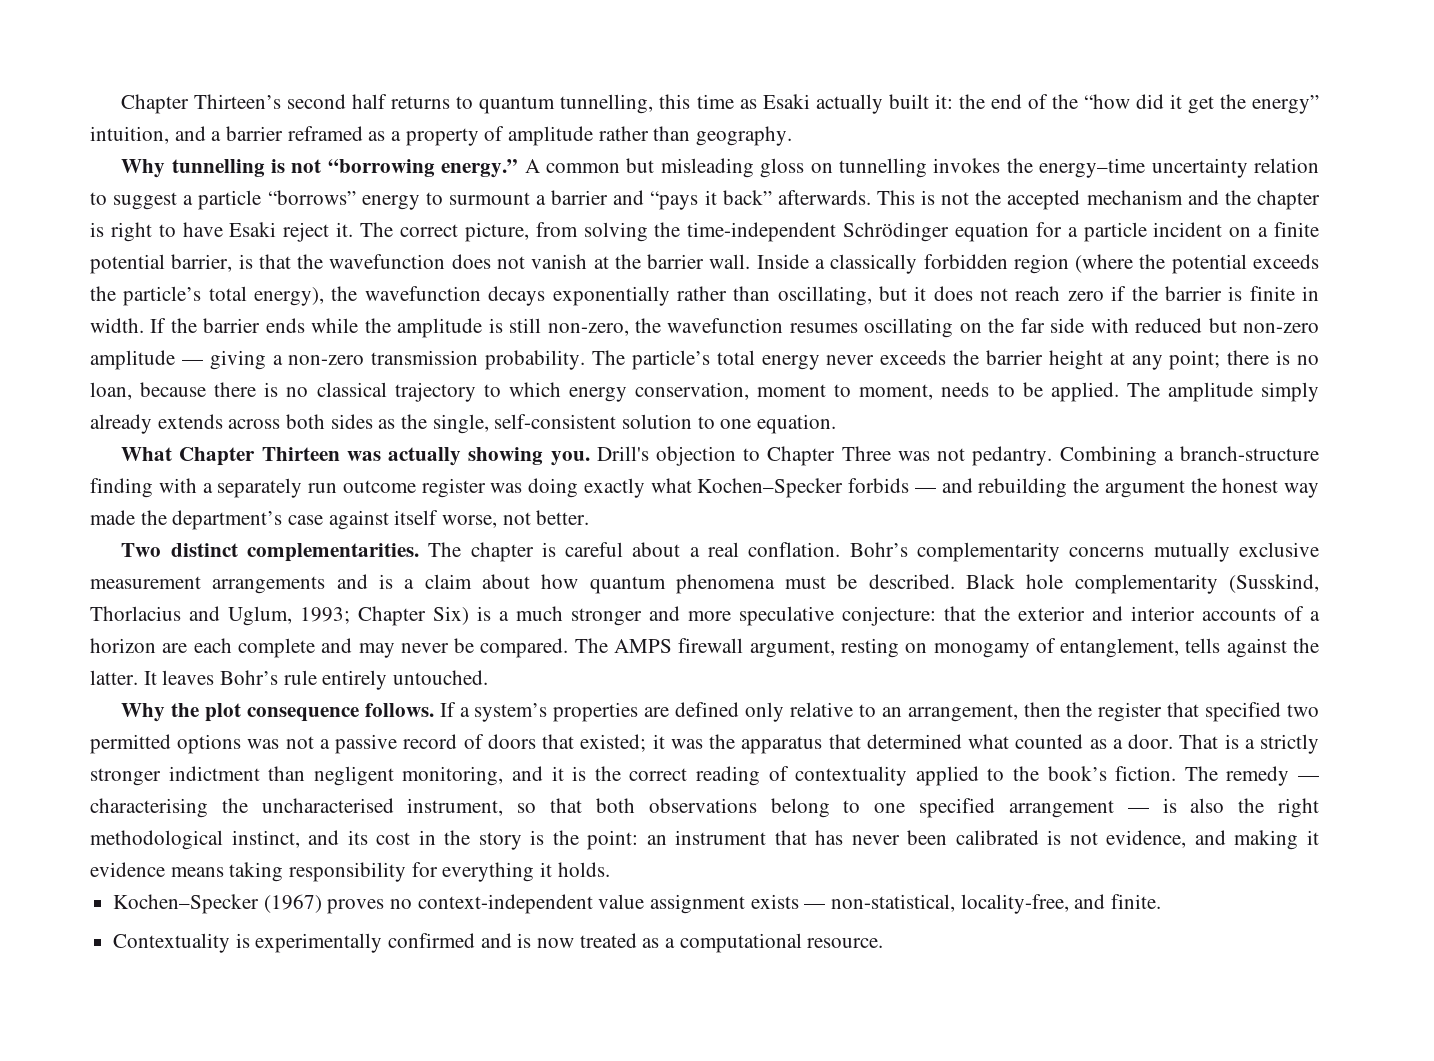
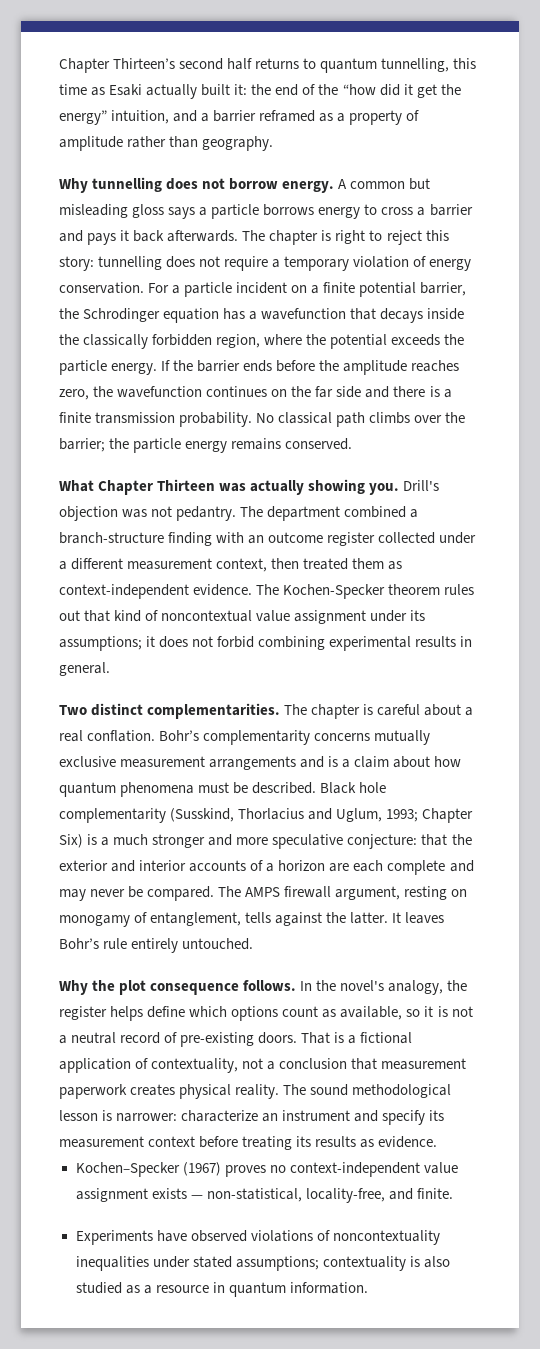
- Why tunnelling is not “borrowing energy.”
+ Why tunnelling does not borrow energy.
- A common but misleading gloss on tunnelling invokes the energy–time uncertainty relation to suggest a particle “borrows” energy to surmount a barrier and “pays it back” afterwards. This is not the accepted mechanism and the chapter is right to have Esaki reject it. The correct picture, from solving the time-independent Schrödinger equation for a particle incident on a finite potential barrier, is that the wavefunction does not vanish at the barrier wall. Inside a classically forbidden region (where the potential exceeds the particle’s total energy), the wavefunction decays exponentially rather than oscillating, but it does not reach zero if the barrier is finite in width.
+ A common but misleading gloss says a particle borrows energy to cross a barrier and pays it back afterwards. The chapter is right to reject this story: tunnelling does not require a temporary violation of energy conservation. For a particle incident on a finite potential barrier, the Schrodinger equation has a wavefunction that decays inside the classically forbidden region, where the potential exceeds the particle energy.
- If the barrier ends while the amplitude is still non-zero, the wavefunction resumes oscillating on the far side with reduced but non-zero amplitude — giving a non-zero transmission probability. The particle’s total energy never exceeds the barrier height at any point; there is no loan, because there is no classical trajectory to which energy conservation, moment to moment, needs to be applied. The amplitude simply already extends across both sides as the single, self-consistent solution to one equation.
+ If the barrier ends before the amplitude reaches zero, the wavefunction continues on the far side and there is a finite transmission probability. No classical path climbs over the barrier; the particle energy remains conserved.
- Drill's objection to Chapter Three was not pedantry. Combining a branch-structure finding with a separately run outcome register was doing exactly what Kochen–Specker forbids — and rebuilding the argument the honest way made the department’s case against itself worse, not better.
+ Drill's objection was not pedantry. The department combined a branch-structure finding with an outcome register collected under a different measurement context, then treated them as context-independent evidence. The Kochen-Specker theorem rules out that kind of noncontextual value assignment under its assumptions; it does not forbid combining experimental results in general.
- If a system’s properties are defined only relative to an arrangement, then the register that specified two permitted options was not a passive record of doors that existed; it was the apparatus that determined what counted as a door. That is a strictly stronger indictment than negligent monitoring, and it is the correct reading of contextuality applied to the book’s fiction. The remedy — characterising the uncharacterised instrument, so that both observations belong to one specified arrangement — is also the right methodological instinct, and its cost in the story is the point: an instrument that has never been calibrated is not evidence, and making it evidence means taking responsibility for everything it holds.
+ In the novel's analogy, the register helps define which options count as available, so it is not a neutral record of pre-existing doors. That is a fictional application of contextuality, not a conclusion that measurement paperwork creates physical reality. The sound methodological lesson is narrower: characterize an instrument and specify its measurement context before treating its results as evidence.
- Contextuality is experimentally confirmed and is now treated as a computational resource.
+ Experiments have observed violations of noncontextuality inequalities under stated assumptions; contextuality is also studied as a resource in quantum information.

